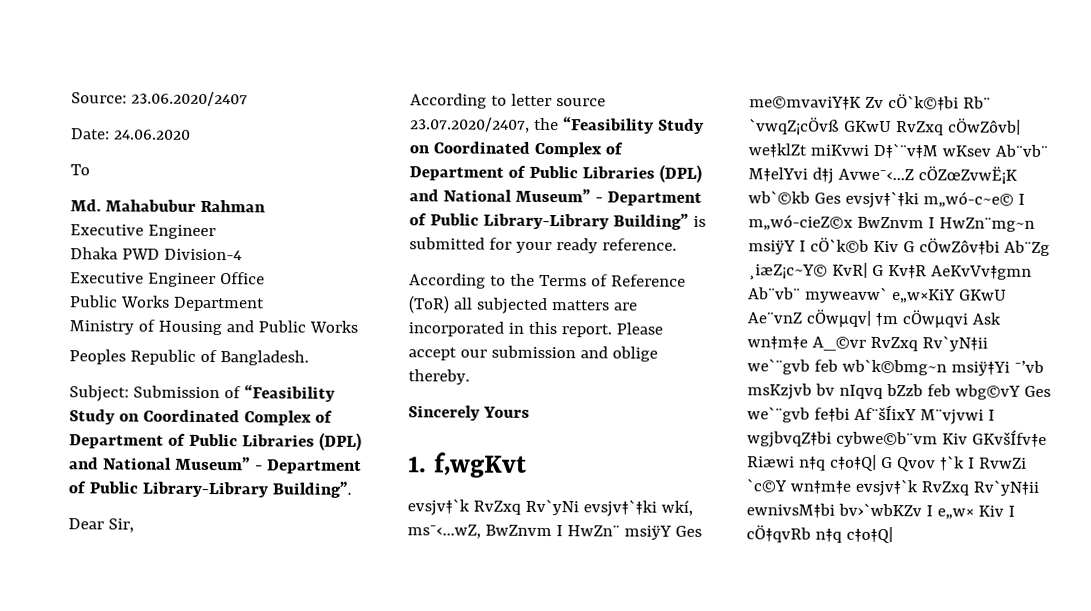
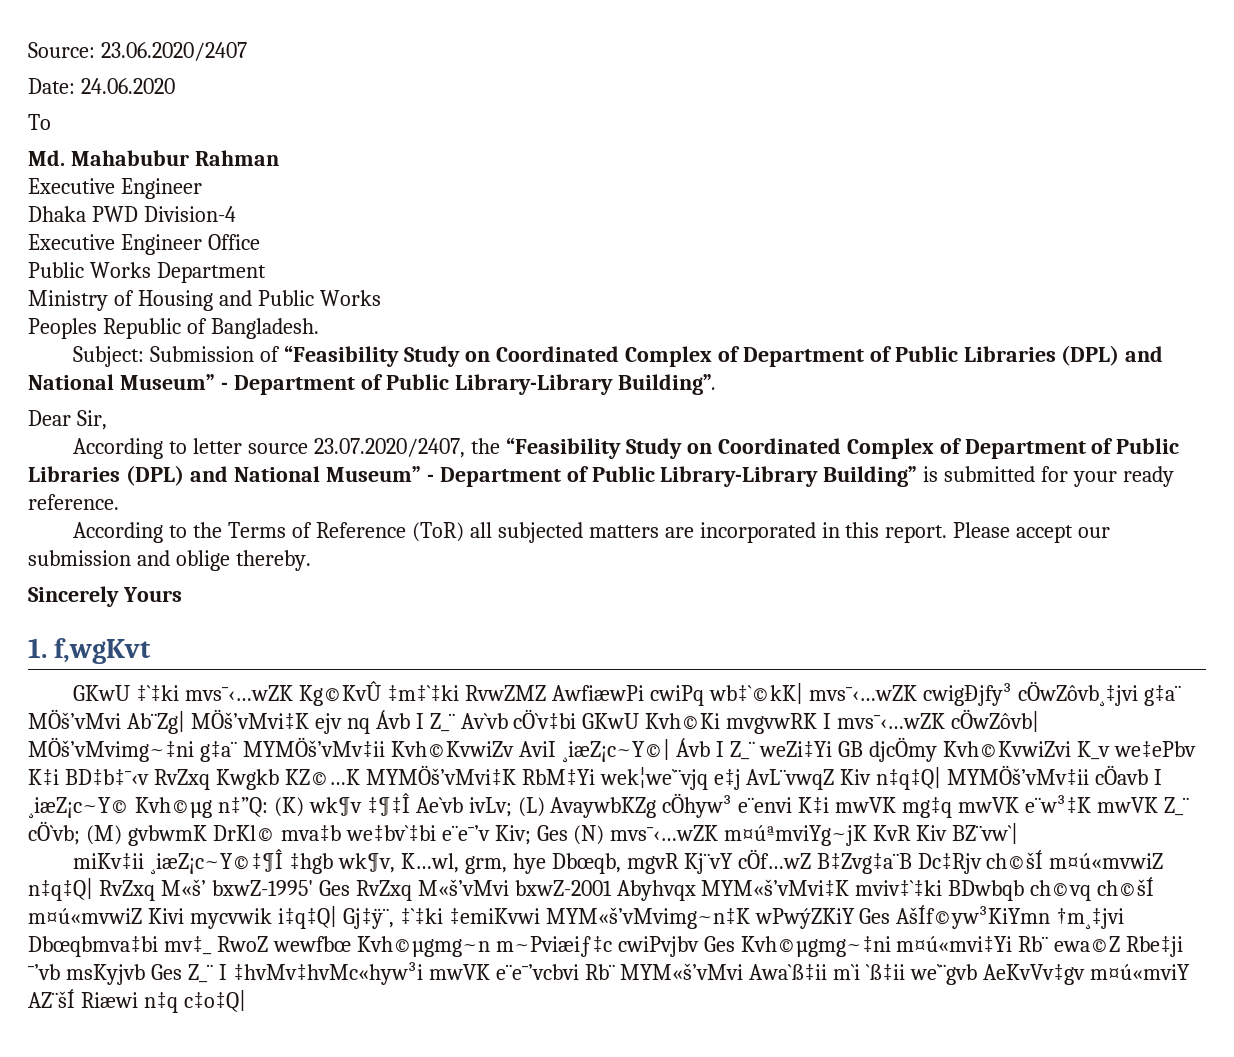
- evsjv‡`k RvZxq Rv`yNi evsjv‡`‡ki wkí, ms¯‹…wZ, BwZnvm I HwZn¨ msiÿY Ges me©mvaviY‡K Zv cÖ`k©‡bi Rb¨ `vwqZ¡cÖvß GKwU RvZxq cÖwZôvb| we‡klZt miKvwi D‡`¨v‡M wKsev Ab¨vb¨ M‡elYvi d‡j Avwe¯‹…Z cÖZœZvwË¡K wb`©kb Ges evsjv‡`‡ki m„wó-c~e© I m„wó-cieZ©x BwZnvm I HwZn¨mg~n msiÿY I cÖ`k©b Kiv G cÖwZôv‡bi Ab¨Zg ¸iæZ¡c~Y© KvR| G Kv‡R AeKvVv‡gmn Ab¨vb¨ myweavw` e„w×KiY GKwU Ae¨vnZ cÖwµqv| †m cÖwµqvi Ask wn‡m‡e A_©vr RvZxq Rv`yN‡ii we`¨gvb feb wb`k©bmg~n msiÿ‡Yi ¯’vb msKzjvb bv nIqvq bZzb feb wbg©vY Ges we`¨gvb fe‡bi Af¨šÍixY M¨vjvwi I wgjbvqZ‡bi cybwe©b¨vm Kiv GKvšÍfv‡e Riæwi n‡q c‡o‡Q| G Qvov †`k I RvwZi `c©Y wn‡m‡e evsjv‡`k RvZxq Rv`yN‡ii ewnivsM‡bi bv›`wbKZv I e„w× Kiv I cÖ‡qvRb n‡q c‡o‡Q|
+ GKwU ‡`‡ki mvs¯‹…wZK Kg©KvÛ ‡m‡`‡ki RvwZMZ AwfiæwPi cwiPq wb‡`©kK| mvs¯‹…wZK cwigÐjfy³ cÖwZôvb¸‡jvi g‡a¨ MÖš’vMvi Ab¨Zg| MÖš’vMvi‡K ejv nq Ávb I Z_¨ Av`vb cÖ`v‡bi GKwU Kvh©Ki mvgvwRK I mvs¯‹…wZK cÖwZôvb| MÖš’vMvimg~‡ni g‡a¨ MYMÖš’vMv‡ii Kvh©KvwiZv AviI ¸iæZ¡c~Y©| Ávb I Z_¨ weZi‡Yi GB djcÖmy Kvh©KvwiZvi K_v we‡ePbv K‡i BD‡b‡¯‹v RvZxq Kwgkb KZ©…K MYMÖš’vMvi‡K RbM‡Yi wek¦we`¨vjq e‡j AvL¨vwqZ Kiv n‡q‡Q| MYMÖš’vMv‡ii cÖavb I ¸iæZ¡c~Y© Kvh©µg n‡”Q: (K) wk¶v ‡¶‡Î Ae`vb ivLv; (L) AvaywbKZg cÖhyw³ e¨envi K‡i mwVK mg‡q mwVK e¨w³‡K mwVK Z_¨ cÖ`vb; (M) gvbwmK DrKl© mva‡b we‡bv`‡bi e¨e¯’v Kiv; Ges (N) mvs¯‹…wZK m¤úªmviYg~jK KvR Kiv BZ¨vw`|
+ miKv‡ii ¸iæZ¡c~Y©‡¶Î ‡hgb wk¶v, K…wl, grm, hye Dbœqb, mgvR Kj¨vY cÖf…wZ B‡Zvg‡a¨B Dc‡Rjv ch©šÍ m¤ú«mvwiZ n‡q‡Q| RvZxq M«š’ bxwZ-1995' Ges RvZxq M«š’vMvi bxwZ-2001 Abyhvqx MYM«š’vMvi‡K mviv‡`‡ki BDwbqb ch©vq ch©šÍ m¤ú«mvwiZ Kivi mycvwik i‡q‡Q| Gj‡ÿ¨, ‡`‡ki ‡emiKvwi MYM«š’vMvimg~n‡K wPwýZKiY Ges AšÍf©yw³KiYmn †m¸‡jvi Dbœqbmva‡bi mv‡_ RwoZ wewfbœ Kvh©µgmg~n m~Pviæiƒ‡c cwiPvjbv Ges Kvh©µgmg~‡ni m¤ú«mvi‡Yi Rb¨ ewa©Z Rbe‡ji ¯’vb msKyjvb Ges Z_¨ I ‡hvMv‡hvMc«hyw³i mwVK e¨e¯’vcbvi Rb¨ MYM«š’vMvi Awa`ß‡ii m`i `ß‡ii we`¨gvb AeKvVv‡gv m¤ú«mviY AZ¨šÍ Riæwi n‡q c‡o‡Q|

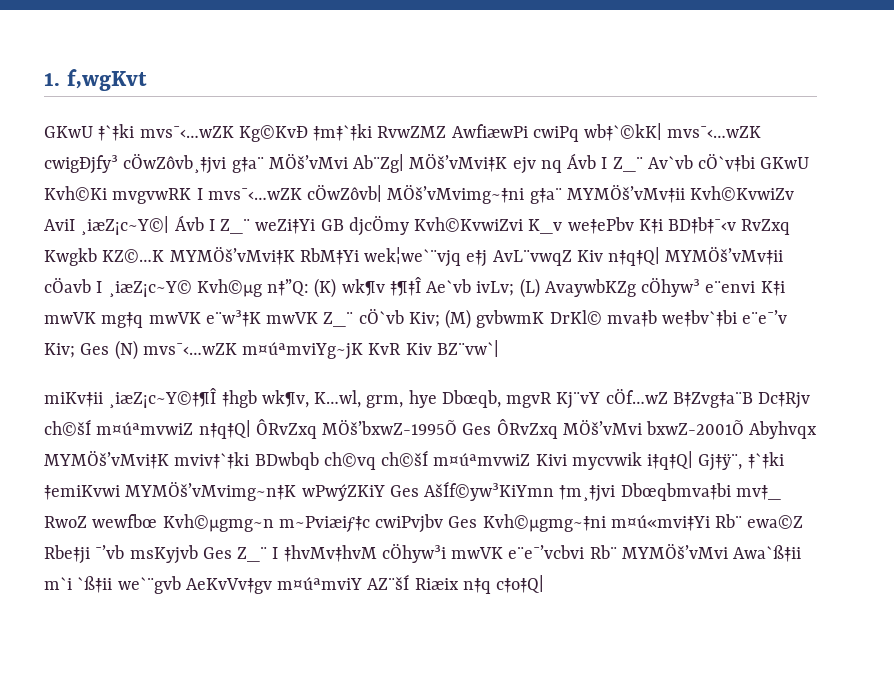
- Source: 23.06.2020/2407
- Date: 24.06.2020
- To
- Md. Mahabubur Rahman
- Executive Engineer
- Dhaka PWD Division-4
- Executive Engineer Office
- Public Works Department
- Ministry of Housing and Public Works
- Peoples Republic of Bangladesh.
- Subject: Submission of “Feasibility Study on Coordinated Complex of Department of Public Libraries (DPL) and National Museum” - Department of Public Library-Library Building”.
- Dear Sir,
- According to letter source 23.07.2020/2407, the “Feasibility Study on Coordinated Complex of Department of Public Libraries (DPL) and National Museum” - Department of Public Library-Library Building” is submitted for your ready reference.
- According to the Terms of Reference (ToR) all subjected matters are incorporated in this report. Please accept our submission and oblige thereby.
- Sincerely Yours
- GKwU ‡`‡ki mvs¯‹…wZK Kg©KvÛ ‡m‡`‡ki RvwZMZ AwfiæwPi cwiPq wb‡`©kK| mvs¯‹…wZK cwigÐjfy³ cÖwZôvb¸‡jvi g‡a¨ MÖš’vMvi Ab¨Zg| MÖš’vMvi‡K ejv nq Ávb I Z_¨ Av`vb cÖ`v‡bi GKwU Kvh©Ki mvgvwRK I mvs¯‹…wZK cÖwZôvb| MÖš’vMvimg~‡ni g‡a¨ MYMÖš’vMv‡ii Kvh©KvwiZv AviI ¸iæZ¡c~Y©| Ávb I Z_¨ weZi‡Yi GB djcÖmy Kvh©KvwiZvi K_v we‡ePbv K‡i BD‡b‡¯‹v RvZxq Kwgkb KZ©…K MYMÖš’vMvi‡K RbM‡Yi wek¦we`¨vjq e‡j AvL¨vwqZ Kiv n‡q‡Q| MYMÖš’vMv‡ii cÖavb I ¸iæZ¡c~Y© Kvh©µg n‡”Q:
+ GKwU ‡`‡ki mvs¯‹…wZK Kg©KvÐ ‡m‡`‡ki RvwZMZ AwfiæwPi cwiPq wb‡`©kK| mvs¯‹…wZK cwigÐjfy³ cÖwZôvb¸‡jvi g‡a¨ MÖš’vMvi Ab¨Zg| MÖš’vMvi‡K ejv nq Ávb I Z_¨ Av`vb cÖ`v‡bi GKwU Kvh©Ki mvgvwRK I mvs¯‹…wZK cÖwZôvb| MÖš’vMvimg~‡ni g‡a¨ MYMÖš’vMv‡ii Kvh©KvwiZv AviI ¸iæZ¡c~Y©| Ávb I Z_¨ weZi‡Yi GB djcÖmy Kvh©KvwiZvi K_v we‡ePbv K‡i BD‡b‡¯‹v RvZxq Kwgkb KZ©…K MYMÖš’vMvi‡K RbM‡Yi wek¦we`¨vjq e‡j AvL¨vwqZ Kiv n‡q‡Q| MYMÖš’vMv‡ii cÖavb I ¸iæZ¡c~Y© Kvh©µg n‡”Q:
- (L) AvaywbKZg cÖhyw³ e¨envi K‡i mwVK mg‡q mwVK e¨w³‡K mwVK Z_¨ cÖ`vb;
+ (L) AvaywbKZg cÖhyw³ e¨envi K‡i mwVK mg‡q mwVK e¨w³‡K mwVK Z_¨ cÖ`vb Kiv;
- miKv‡ii ¸iæZ¡c~Y©‡¶Î ‡hgb wk¶v, K…wl, grm, hye Dbœqb, mgvR Kj¨vY cÖf…wZ B‡Zvg‡a¨B Dc‡Rjv ch©šÍ m¤ú«mvwiZ n‡q‡Q| RvZxq M«š’ bxwZ-1995' Ges RvZxq M«š’vMvi bxwZ-2001 Abyhvqx MYM«š’vMvi‡K mviv‡`‡ki BDwbqb ch©vq ch©šÍ m¤ú«mvwiZ Kivi mycvwik i‡q‡Q| Gj‡ÿ¨, ‡`‡ki ‡emiKvwi MYM«š’vMvimg~n‡K wPwýZKiY Ges AšÍf©yw³KiYmn †m¸‡jvi Dbœqbmva‡bi mv‡_ RwoZ wewfbœ Kvh©µgmg~n m~Pviæiƒ‡c cwiPvjbv Ges Kvh©µgmg~‡ni m¤ú«mvi‡Yi Rb¨ ewa©Z Rbe‡ji ¯’vb msKyjvb Ges Z_¨ I ‡hvMv‡hvMc«hyw³i mwVK e¨e¯’vcbvi Rb¨ MYM«š’vMvi Awa`ß‡ii m`i `ß‡ii we`¨gvb AeKvVv‡gv m¤ú«mviY AZ¨šÍ Riæwi n‡q c‡o‡Q|
+ miKv‡ii ¸iæZ¡c~Y©‡¶Î ‡hgb wk¶v, K…wl, grm, hye Dbœqb, mgvR Kj¨vY cÖf…wZ B‡Zvg‡a¨B Dc‡Rjv ch©šÍ m¤úªmvwiZ n‡q‡Q| ÔRvZxq MÖš’bxwZ-1995Õ Ges ÔRvZxq MÖš’vMvi bxwZ-2001Õ Abyhvqx MYMÖš’vMvi‡K mviv‡`‡ki BDwbqb ch©vq ch©šÍ m¤úªmvwiZ Kivi mycvwik i‡q‡Q| Gj‡ÿ¨, ‡`‡ki ‡emiKvwi MYMÖš’vMvimg~n‡K wPwýZKiY Ges AšÍf©yw³KiYmn †m¸‡jvi Dbœqbmva‡bi mv‡_ RwoZ wewfbœ Kvh©µgmg~n m~Pviæiƒ‡c cwiPvjbv Ges Kvh©µgmg~‡ni m¤ú«mvi‡Yi Rb¨ ewa©Z Rbe‡ji ¯’vb msKyjvb Ges Z_¨ I ‡hvMv‡hvM cÖhyw³i mwVK e¨e¯’vcbvi Rb¨ MYMÖš’vMvi Awa`ß‡ii m`i `ß‡ii we`¨gvb AeKvVv‡gv m¤úªmviY AZ¨šÍ Riæix n‡q c‡o‡Q|

